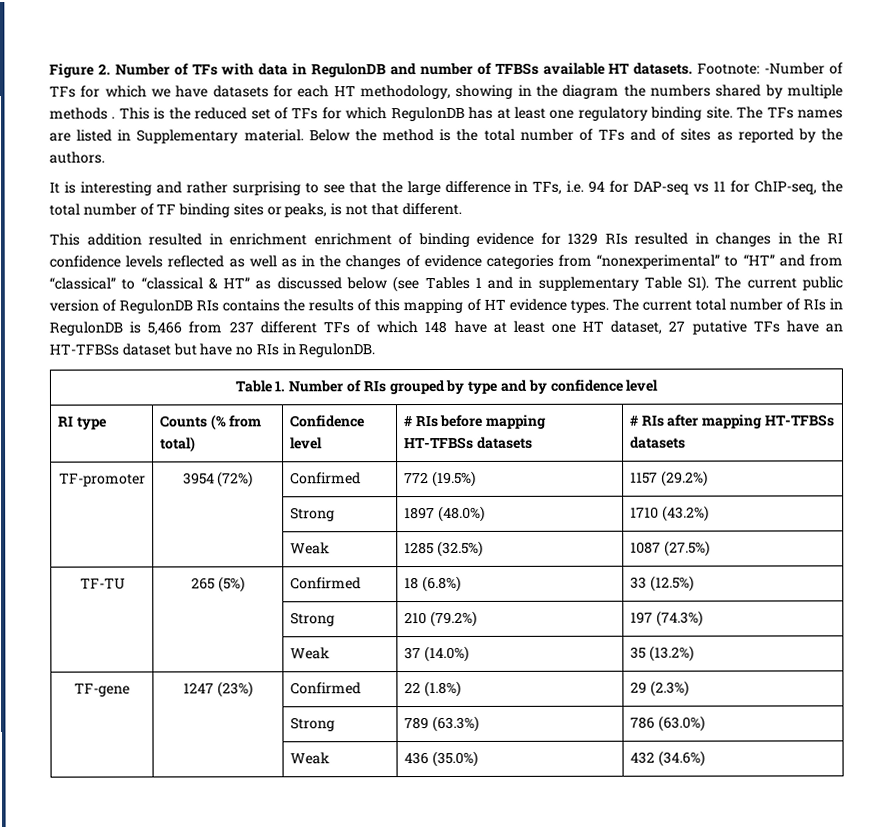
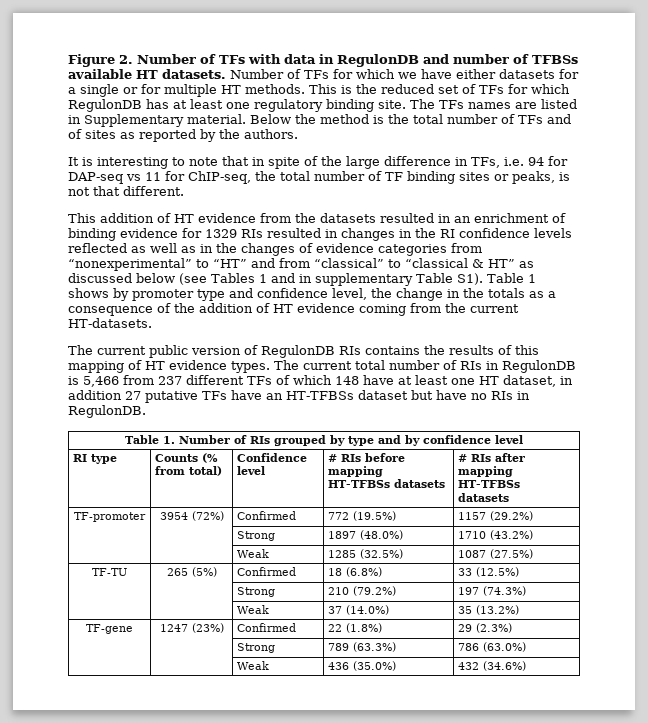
- Footnote: -Number of TFs for which we have datasets for each HT methodology, showing in the diagram the numbers shared by multiple methods .
+ Number of TFs for which we have either datasets for a single or for multiple HT methods.
- It is interesting and rather surprising to see that the large difference in TFs, i.e. 94 for DAP-seq vs 11 for ChIP-seq, the total number of TF binding sites or peaks, is not that different.
+ It is interesting to note that in spite of the large difference in TFs, i.e. 94 for DAP-seq vs 11 for ChIP-seq, the total number of TF binding sites or peaks, is not that different.
- This addition resulted in enrichment enrichment of binding evidence for 1329 RIs resulted in changes in the RI confidence levels reflected as well as in the changes of evidence categories from “nonexperimental” to “HT” and from “classical” to “classical & HT” as discussed below (see Tables 1 and in supplementary Table S1). The current public version of RegulonDB RIs contains the results of this mapping of HT evidence types.
+ This addition of HT evidence from the datasets resulted in an enrichment of binding evidence for 1329 RIs resulted in changes in the RI confidence levels reflected as well as in the changes of evidence categories from “nonexperimental” to “HT” and from “classical” to “classical & HT” as discussed below (see Tables 1 and in supplementary Table S1). Table 1 shows by promoter type and confidence level, the change in the totals as a consequence of the addition of HT evidence coming from the current HT-datasets.
+ The current public version of RegulonDB RIs contains the results of this mapping of HT evidence types.
- The current total number of RIs in RegulonDB is 5,466 from 237 different TFs of which 148 have at least one HT dataset, 27 putative TFs have an HT-TFBSs dataset but have no RIs in RegulonDB.
+ The current total number of RIs in RegulonDB is 5,466 from 237 different TFs of which 148 have at least one HT dataset, in addition 27 putative TFs have an HT-TFBSs dataset but have no RIs in RegulonDB.

